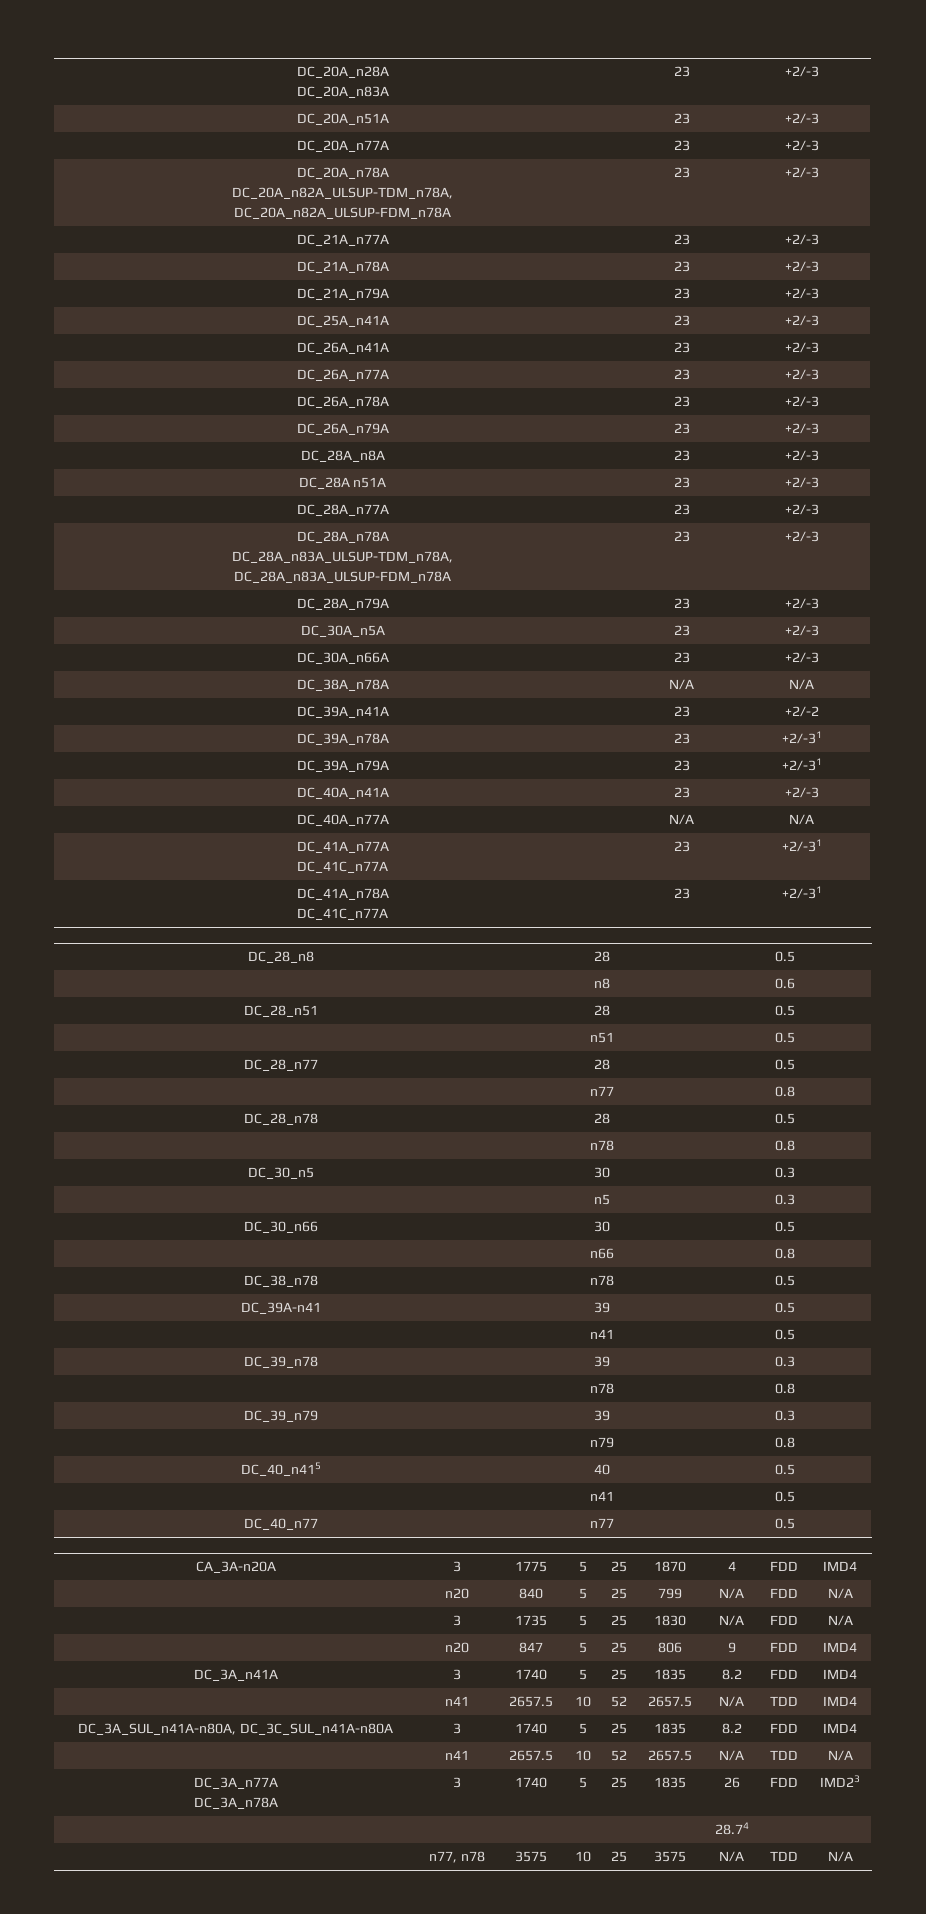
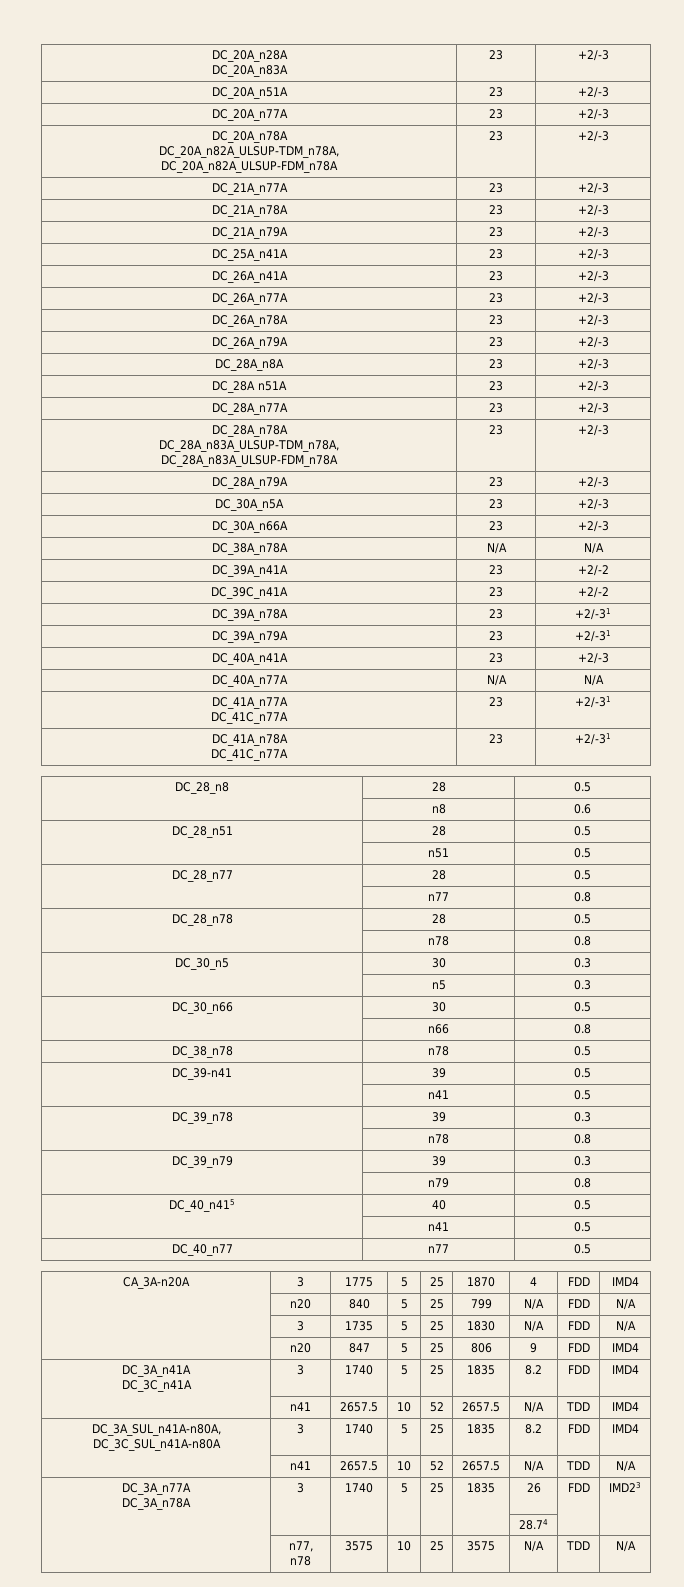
+ DC_39C_n41A | 23 | +2/-2
- DC_39A-n41 | 39 | 0.5
+ DC_39-n41 | 39 | 0.5
- DC_3A_n41A | 3 | 1740 | 5 | 25 | 1835 | 8.2 | FDD | IMD4
+ DC_3A_n41A
+ DC_3C_n41A | 3 | 1740 | 5 | 25 | 1835 | 8.2 | FDD | IMD4

